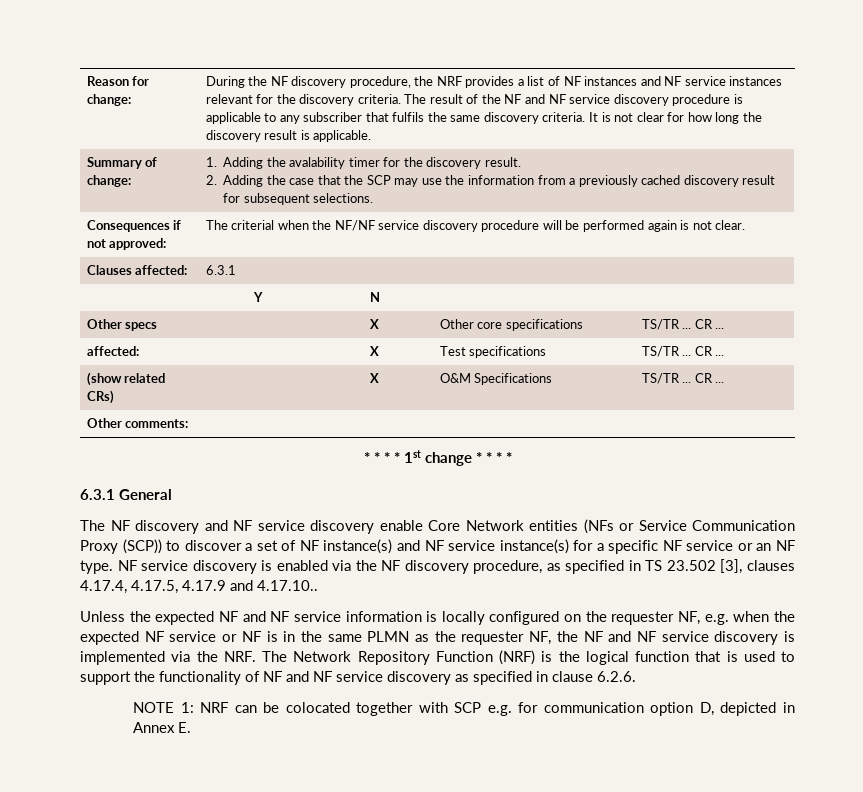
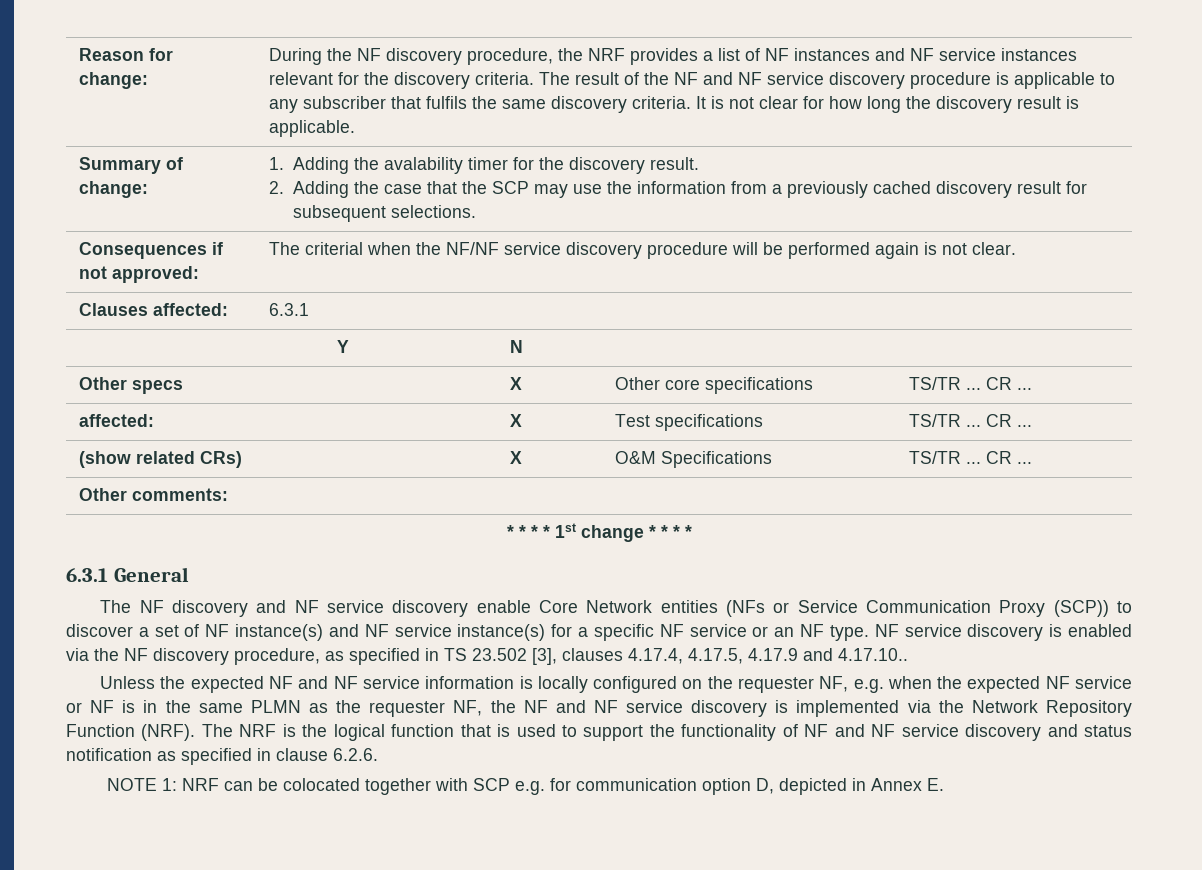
- Unless the expected NF and NF service information is locally configured on the requester NF, e.g. when the expected NF service or NF is in the same PLMN as the requester NF, the NF and NF service discovery is implemented via the NRF. The Network Repository Function (NRF) is the logical function that is used to support the functionality of NF and NF service discovery as specified in clause 6.2.6.
+ Unless the expected NF and NF service information is locally configured on the requester NF, e.g. when the expected NF service or NF is in the same PLMN as the requester NF, the NF and NF service discovery is implemented via the Network Repository Function (NRF). The NRF is the logical function that is used to support the functionality of NF and NF service discovery and status notification as specified in clause 6.2.6.

